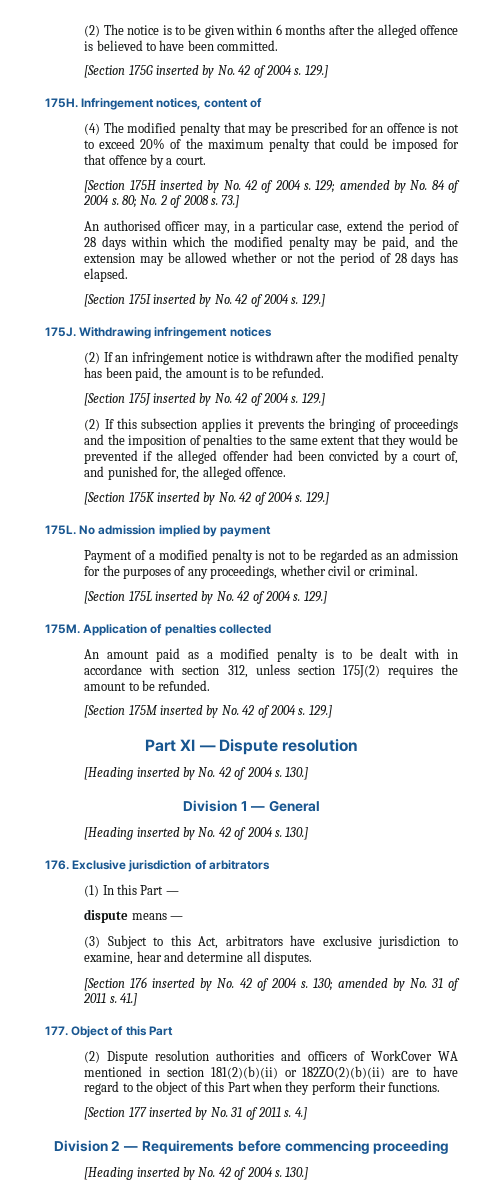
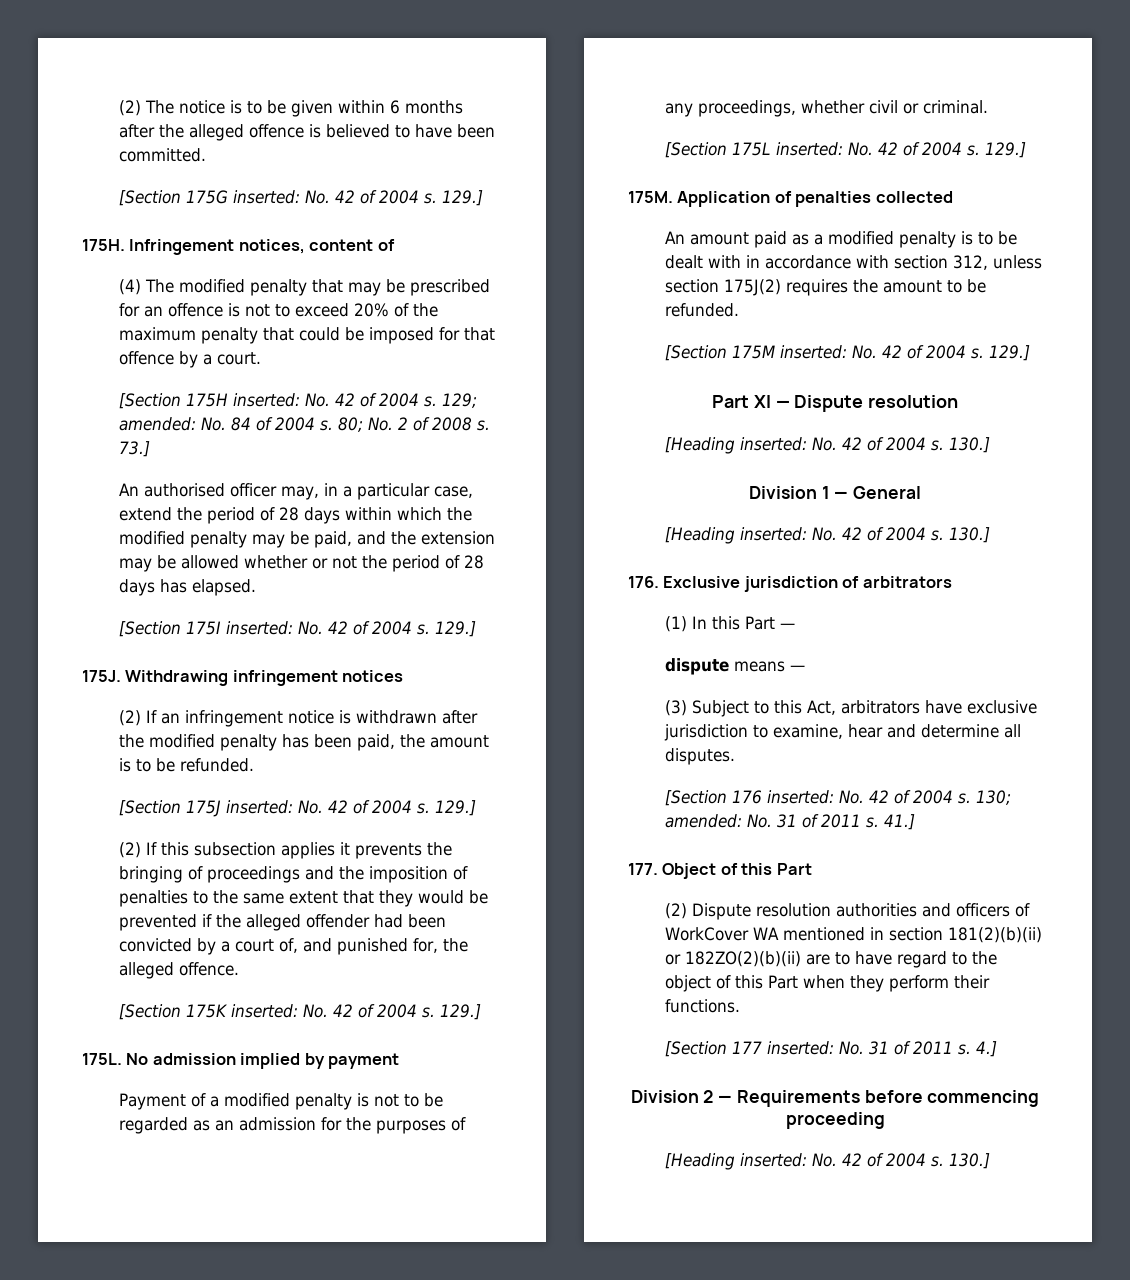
- [Section 175G inserted by No. 42 of 2004 s.
+ [Section 175G inserted: No. 42 of 2004 s.
- [Section 175H inserted by No. 42 of 2004 s.
+ [Section 175H inserted: No. 42 of 2004 s.
- 129; amended by No. 84 of 2004 s.
+ 129; amended: No. 84 of 2004 s.
- [Section 175I inserted by No. 42 of 2004 s.
+ [Section 175I inserted: No. 42 of 2004 s.
- [Section 175J inserted by No. 42 of 2004 s.
+ [Section 175J inserted: No. 42 of 2004 s.
- [Section 175K inserted by No. 42 of 2004 s.
+ [Section 175K inserted: No. 42 of 2004 s.
- [Section 175L inserted by No. 42 of 2004 s.
+ [Section 175L inserted: No. 42 of 2004 s.
- [Section 175M inserted by No. 42 of 2004 s.
+ [Section 175M inserted: No. 42 of 2004 s.
  Part XI — Dispute resolution
- [Heading inserted by No. 42 of 2004 s.
+ [Heading inserted: No. 42 of 2004 s.
  Division 1 — General
- [Heading inserted by No. 42 of 2004 s.
+ [Heading inserted: No. 42 of 2004 s.
- [Section 176 inserted by No. 42 of 2004 s.
+ [Section 176 inserted: No. 42 of 2004 s.
- 130; amended by No. 31 of 2011 s.
+ 130; amended: No. 31 of 2011 s.
- [Section 177 inserted by No. 31 of 2011 s.
+ [Section 177 inserted: No. 31 of 2011 s.
  Division 2 — Requirements before commencing proceeding
- [Heading inserted by No. 42 of 2004 s.
+ [Heading inserted: No. 42 of 2004 s.

